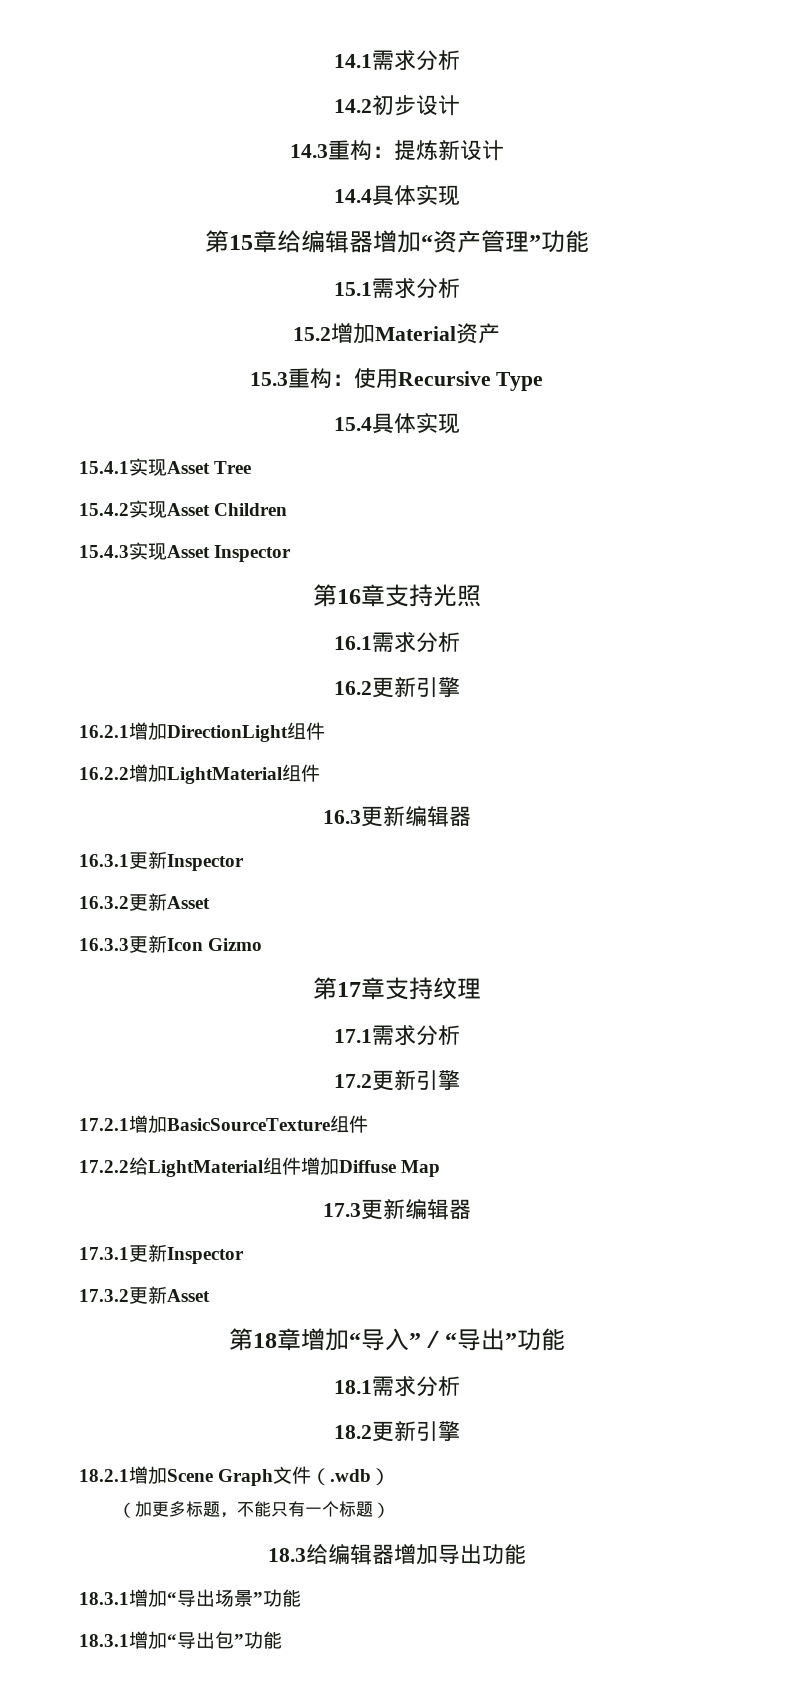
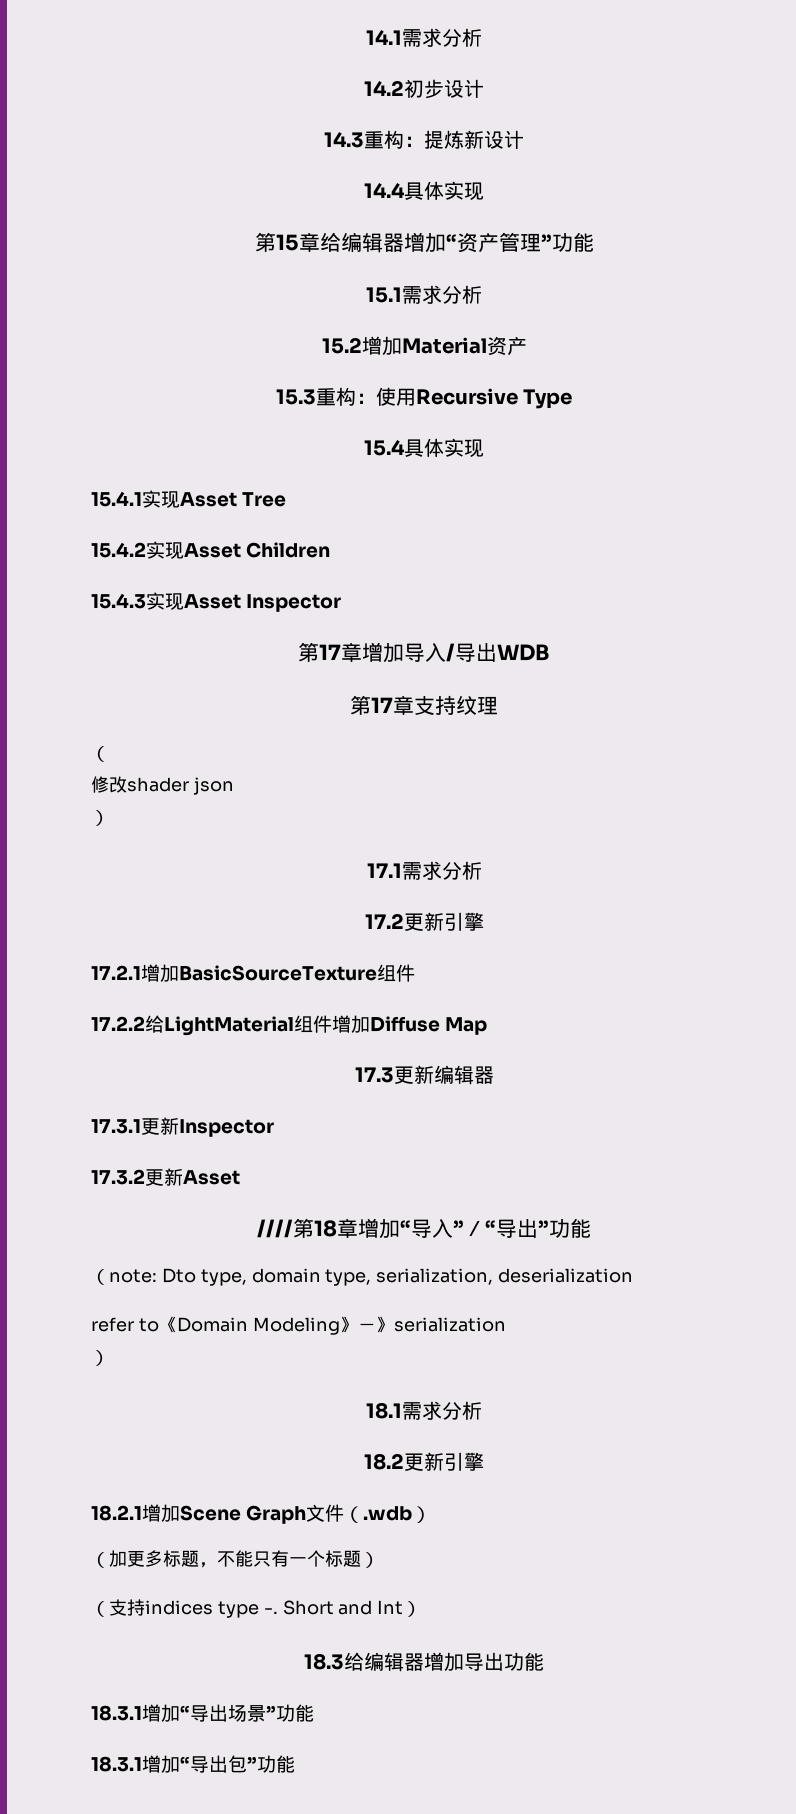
- 第16章支持光照
- 16.1需求分析
- 16.2更新引擎
- 16.2.1增加DirectionLight组件
- 16.2.2增加LightMaterial组件
- 16.3更新编辑器
- 16.3.1更新Inspector
- 16.3.2更新Asset
- 16.3.3更新Icon Gizmo
+ 第17章增加导入/导出WDB
  第17章支持纹理
+ （
+ 修改shader json
+ ）
- 第18章增加“导入”／“导出”功能
+ ////第18章增加“导入”／“导出”功能
+ （note: Dto type, domain type, serialization, deserialization
+ refer to《Domain Modeling》－》serialization
+ ）
+ （支持indices type -. Short and Int）

